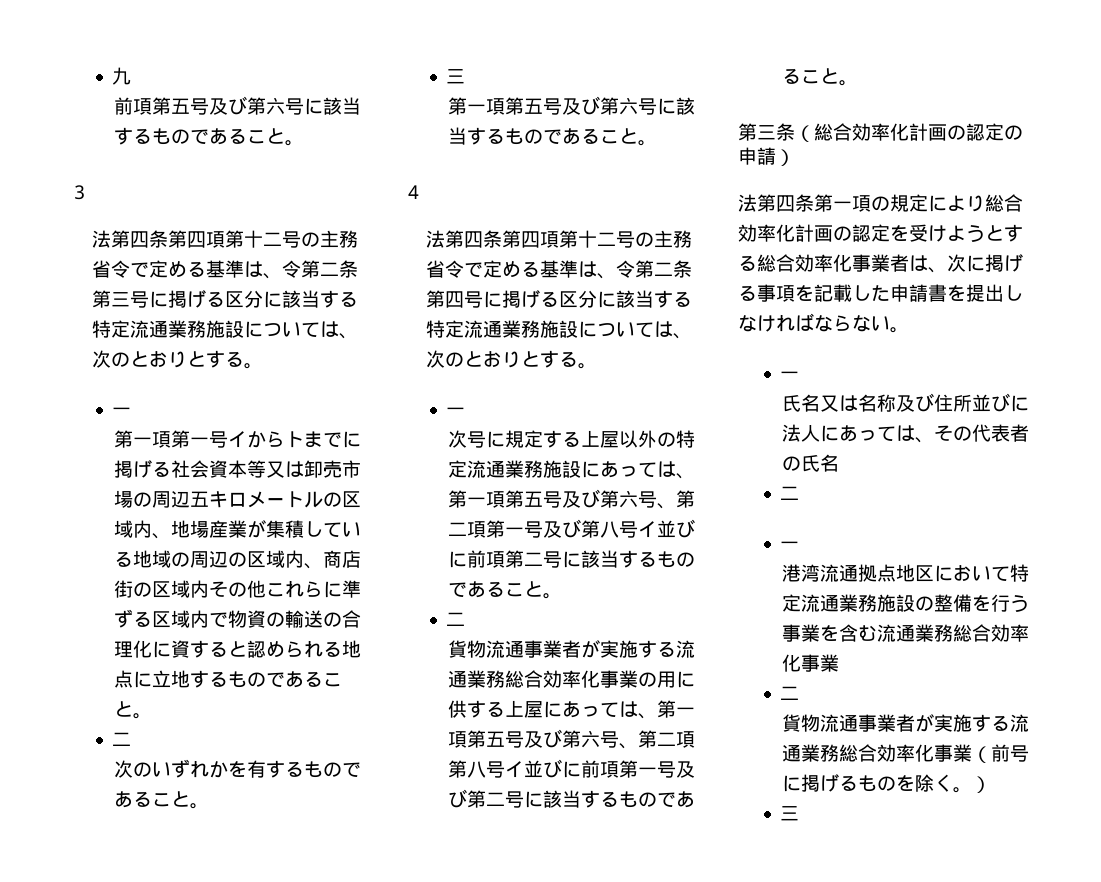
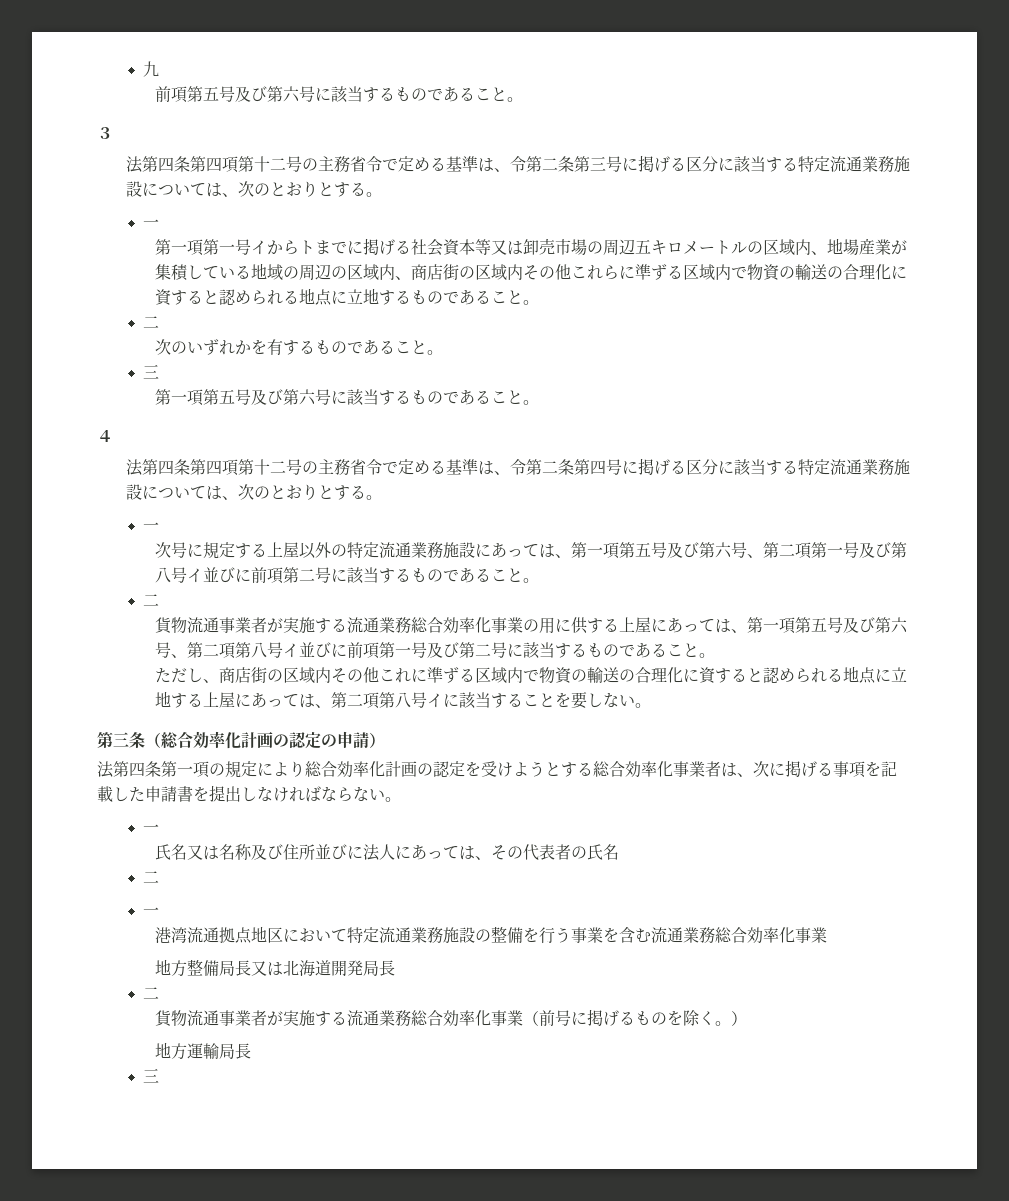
+ ただし、商店街の区域内その他これに準ずる区域内で物資の輸送の合理化に資すると認められる地点に立地する上屋にあっては、第二項第八号イに該当することを要しない。
+ 地方整備局長又は北海道開発局長
+ 地方運輸局長

